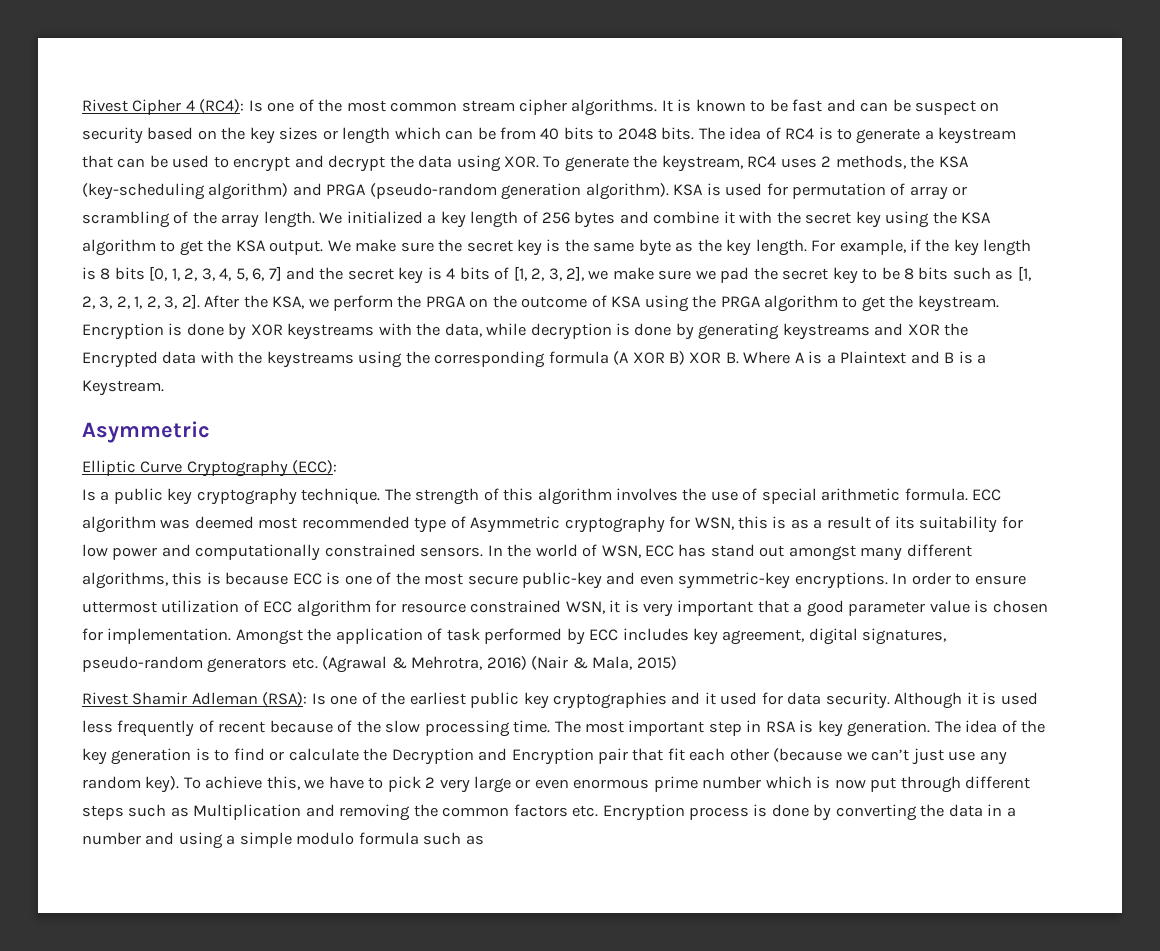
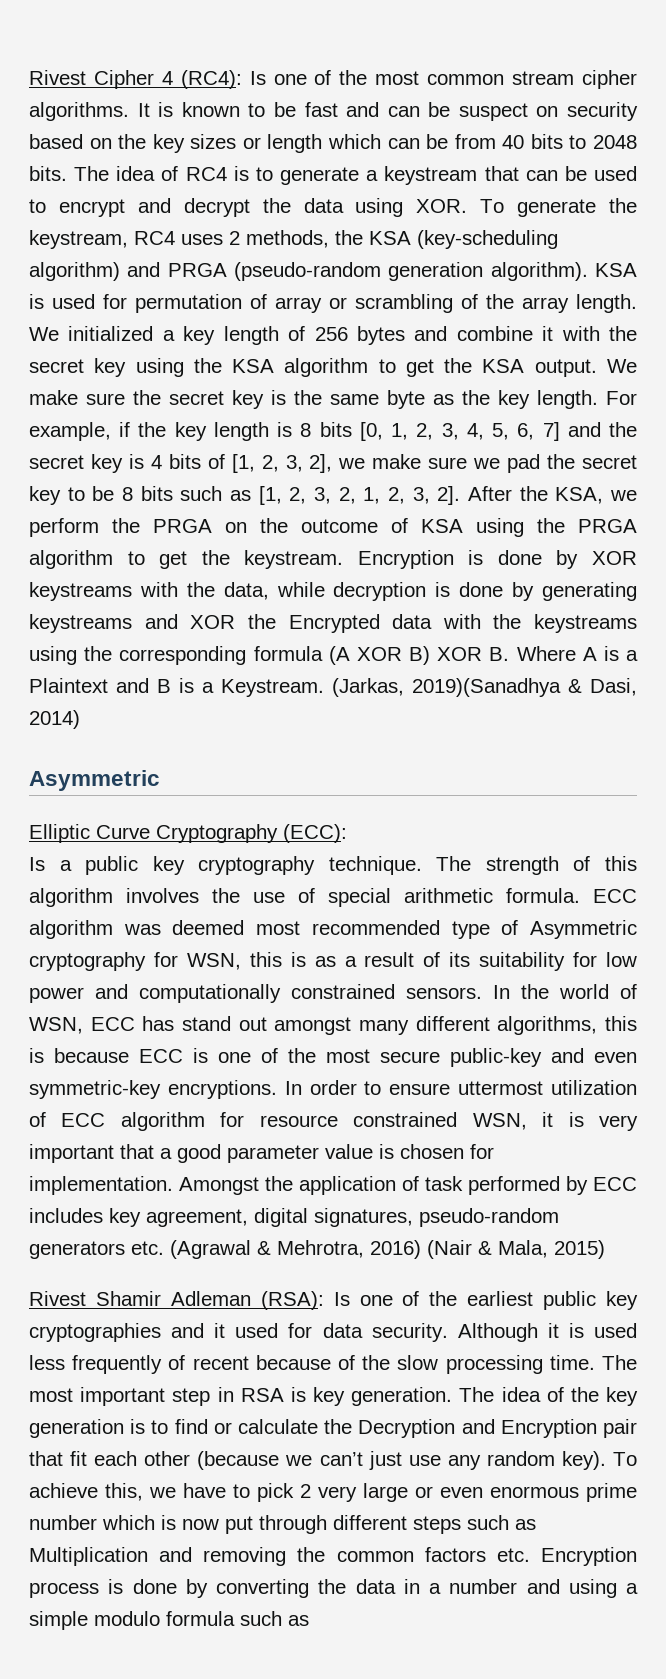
+ (Jarkas, 2019)(Sanadhya & Dasi, 2014)

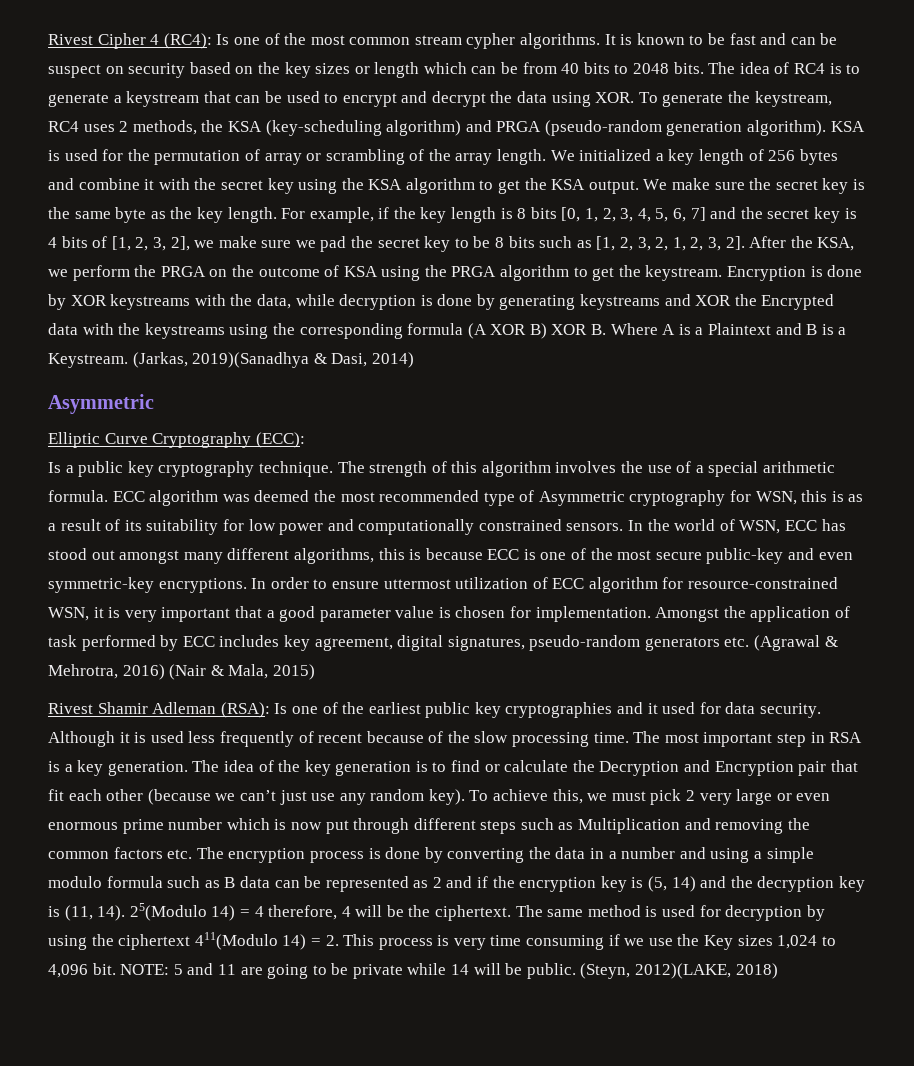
- Rivest Cipher 4 (RC4): Is one of the most common stream cipher algorithms.
+ Rivest Cipher 4 (RC4): Is one of the most common stream cypher algorithms.
- KSA is used for permutation of array or scrambling of the array length.
+ KSA is used for the permutation of array or scrambling of the array length.
- The strength of this algorithm involves the use of special arithmetic formula.
+ The strength of this algorithm involves the use of a special arithmetic formula.
- ECC algorithm was deemed most recommended type of Asymmetric cryptography for WSN, this is as a result of its suitability for low power and computationally constrained sensors.
+ ECC algorithm was deemed the most recommended type of Asymmetric cryptography for WSN, this is as a result of its suitability for low power and computationally constrained sensors.
- In the world of WSN, ECC has stand out amongst many different algorithms, this is because ECC is one of the most secure public-key and even symmetric-key encryptions.
+ In the world of WSN, ECC has stood out amongst many different algorithms, this is because ECC is one of the most secure public-key and even symmetric-key encryptions.
- In order to ensure uttermost utilization of ECC algorithm for resource constrained WSN, it is very important that a good parameter value is chosen for implementation.
+ In order to ensure uttermost utilization of ECC algorithm for resource-constrained WSN, it is very important that a good parameter value is chosen for implementation.
- The most important step in RSA is key generation.
+ The most important step in RSA is a key generation.
- To achieve this, we have to pick 2 very large or even enormous prime number which is now put through different steps such as Multiplication and removing the common factors etc. Encryption process is done by converting the data in a number and using a simple modulo formula such as
+ To achieve this, we must pick 2 very large or even enormous prime number which is now put through different steps such as Multiplication and removing the common factors etc. The encryption process is done by converting the data in a number and using a simple modulo formula such as B data can be represented as 2 and if the encryption key is (5, 14) and the decryption key is (11, 14). 25(Modulo 14) = 4 therefore, 4 will be the ciphertext. The same method is used for decryption by using the ciphertext 411(Modulo 14) = 2. This process is very time consuming if we use the Key sizes 1,024 to 4,096 bit. NOTE: 5 and 11 are going to be private while 14 will be public. (Steyn, 2012)(LAKE, 2018)

